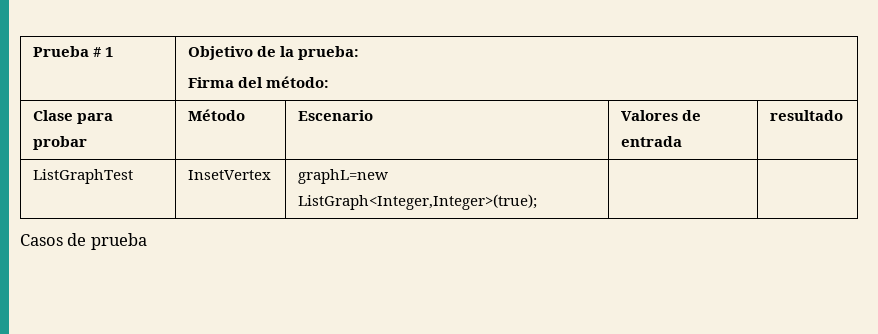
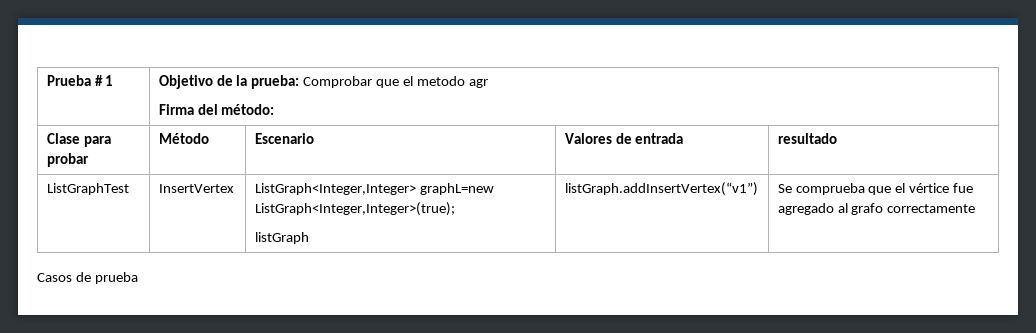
- Prueba # 1 | Objetivo de la prueba:
+ Prueba # 1 | Objetivo de la prueba: Comprobar que el metodo agr
- ListGraphTest | InsetVertex | graphL=new ListGraph<Integer,Integer>(true); | |
+ ListGraphTest | InsertVertex | ListGraph<Integer,Integer> graphL=new ListGraph<Integer,Integer>(true);
+ listGraph | listGraph.addInsertVertex(“v1”) | Se comprueba que el vértice fue agregado al grafo correctamente

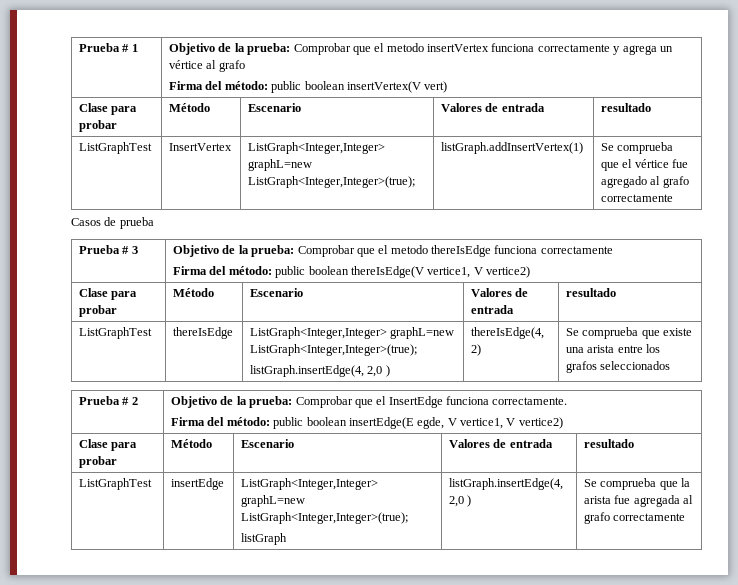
- Prueba # 1 | Objetivo de la prueba: Comprobar que el metodo agr
- Firma del método:
+ Prueba # 1 | Objetivo de la prueba: Comprobar que el metodo insertVertex funciona correctamente y agrega un vértice al grafo
+ Firma del método: public boolean insertVertex(V vert)
- ListGraphTest | InsertVertex | ListGraph<Integer,Integer> graphL=new ListGraph<Integer,Integer>(true);
- listGraph | listGraph.addInsertVertex(“v1”) | Se comprueba que el vértice fue agregado al grafo correctamente
+ ListGraphTest | InsertVertex | ListGraph<Integer,Integer> graphL=new ListGraph<Integer,Integer>(true); | listGraph.addInsertVertex(1) | Se comprueba que el vértice fue agregado al grafo correctamente
+ Prueba # 3 | Objetivo de la prueba: Comprobar que el metodo thereIsEdge funciona correctamente
+ Firma del método: public boolean thereIsEdge(V vertice1, V vertice2)
+ Clase para probar | Método | Escenario | Valores de entrada | resultado
+ ListGraphTest | thereIsEdge | ListGraph<Integer,Integer> graphL=new ListGraph<Integer,Integer>(true);
+ listGraph.insertEdge(4, 2,0 ) | thereIsEdge(4, 2) | Se comprueba que existe una arista entre los grafos seleccionados
+ Prueba # 2 | Objetivo de la prueba: Comprobar que el InsertEdge funciona correctamente.
+ Firma del método: public boolean insertEdge(E egde, V vertice1, V vertice2)
+ Clase para probar | Método | Escenario | Valores de entrada | resultado
+ ListGraphTest | insertEdge | ListGraph<Integer,Integer> graphL=new ListGraph<Integer,Integer>(true);
+ listGraph | listGraph.insertEdge(4, 2,0 ) | Se comprueba que la arista fue agregada al grafo correctamente

